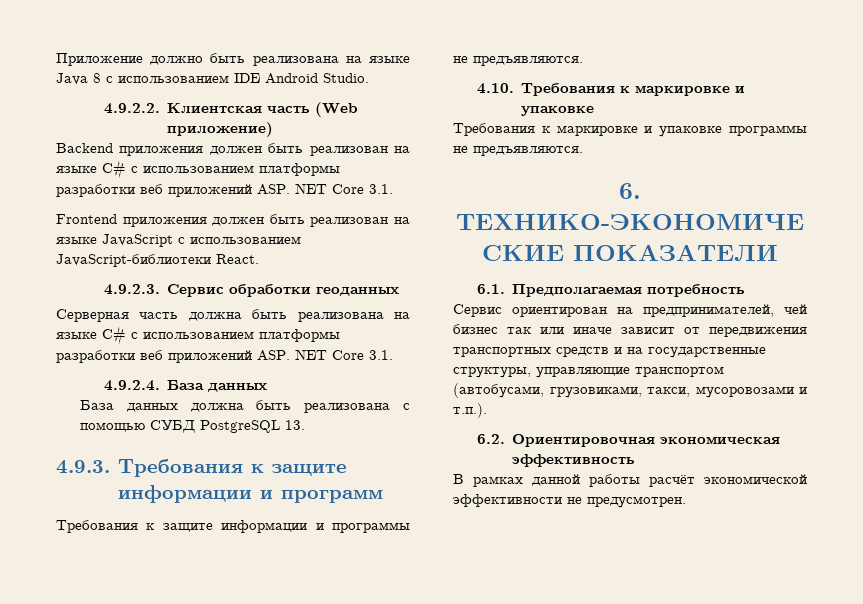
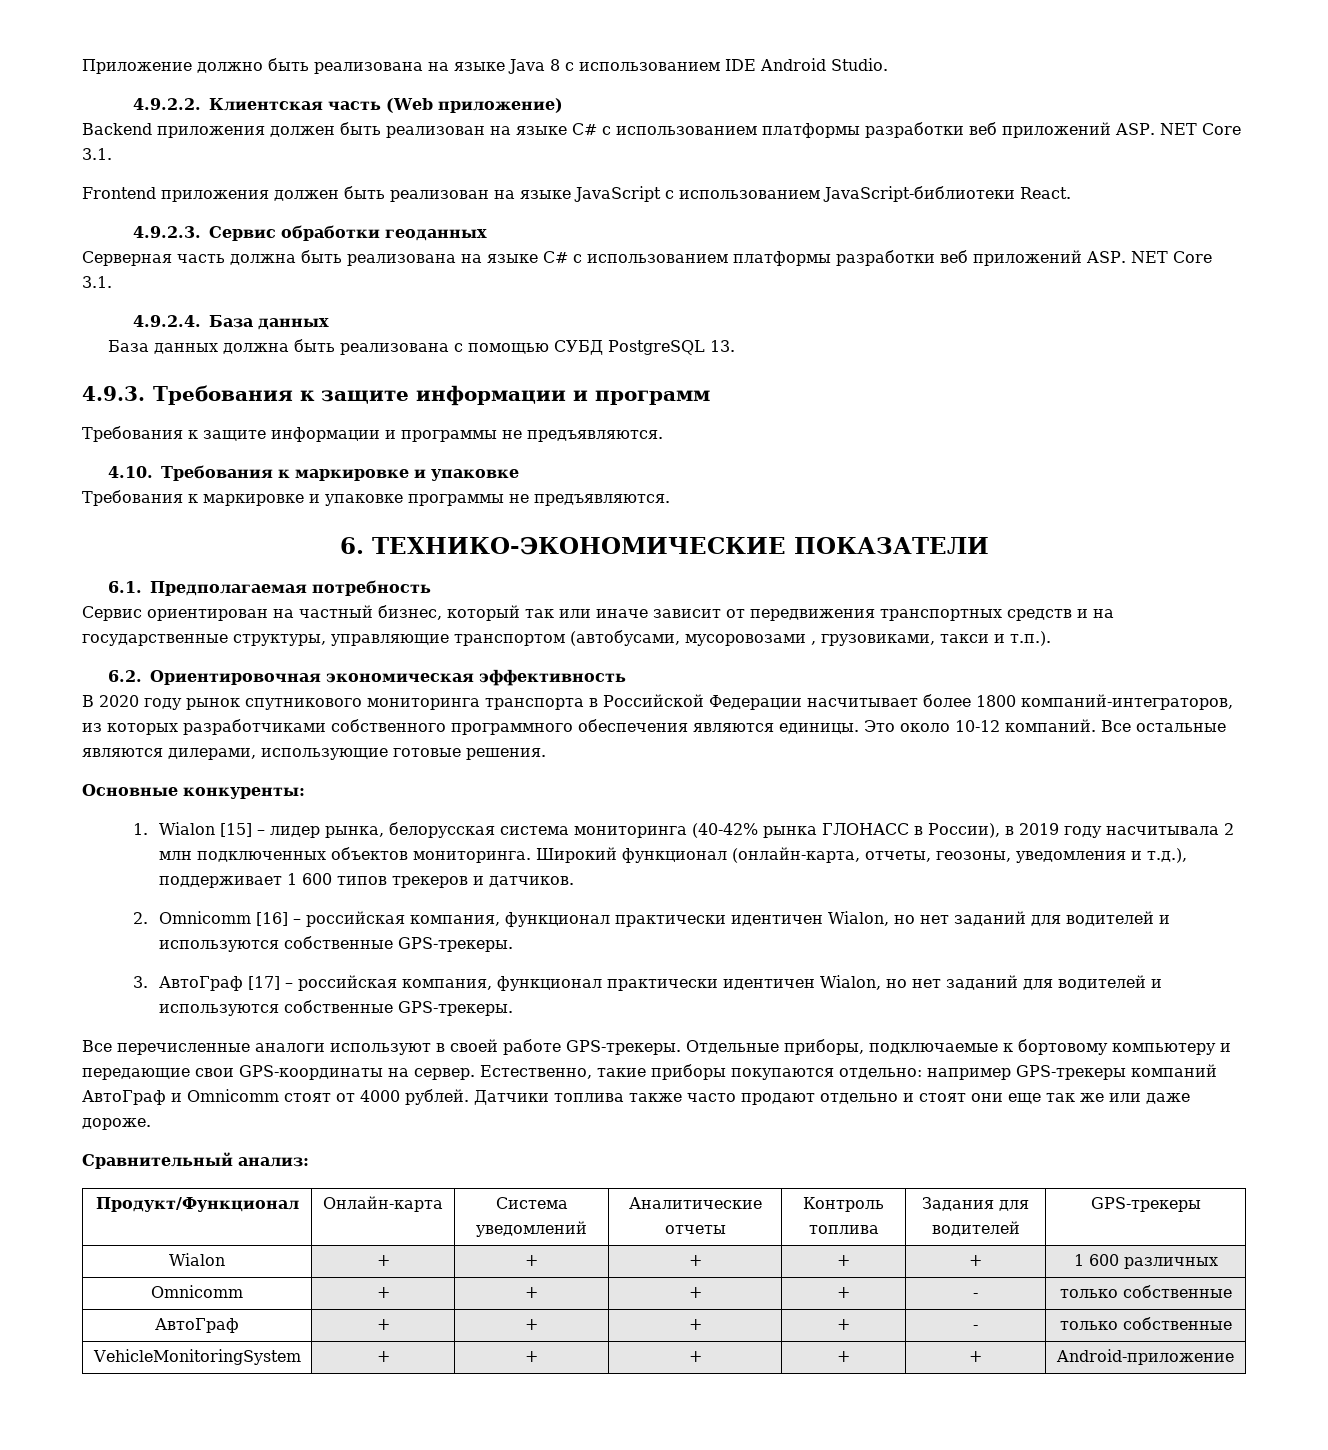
- Сервис ориентирован на предпринимателей, чей бизнес так или иначе зависит от передвижения транспортных средств и на государственные структуры, управляющие транспортом (автобусами, грузовиками, такси, мусоровозами и т.п.).
+ Сервис ориентирован на частный бизнес, который так или иначе зависит от передвижения транспортных средств и на государственные структуры, управляющие транспортом (автобусами, мусоровозами , грузовиками, такси и т.п.).
- В рамках данной работы расчёт экономической эффективности не предусмотрен.
+ В 2020 году рынок спутникового мониторинга транспорта в Российской Федерации насчитывает более 1800 компаний-интеграторов, из которых разработчиками собственного программного обеспечения являются единицы. Это около 10-12 компаний. Все остальные являются дилерами, использующие готовые решения.
+ Основные конкуренты:
+ 1. Wialon [15] – лидер рынка, белорусская система мониторинга (40-42% рынка ГЛОНАСС в России), в 2019 году насчитывала 2 млн подключенных объектов мониторинга. Широкий функционал (онлайн-карта, отчеты, геозоны, уведомления и т.д.), поддерживает 1 600 типов трекеров и датчиков.
+ 2. Omnicomm [16] – российская компания, функционал практически идентичен Wialon, но нет заданий для водителей и используются собственные GPS-трекеры.
+ 3. АвтоГраф [17] – российская компания, функционал практически идентичен Wialon, но нет заданий для водителей и используются собственные GPS-трекеры.
+ Все перечисленные аналоги используют в своей работе GPS-трекеры. Отдельные приборы, подключаемые к бортовому компьютеру и передающие свои GPS-координаты на сервер. Естественно, такие приборы покупаются отдельно: например GPS-трекеры компаний АвтоГраф и Omnicomm стоят от 4000 рублей. Датчики топлива также часто продают отдельно и стоят они еще так же или даже дороже.
+ Сравнительный анализ:
+ Продукт/Функционал | Онлайн-карта | Система уведомлений | Аналитические отчеты | Контроль топлива | Задания для водителей | GPS-трекеры
+ Wialon | + | + | + | + | + | 1 600 различных
+ Omnicomm | + | + | + | + | - | только собственные
+ АвтоГраф | + | + | + | + | - | только собственные
+ VehicleMonitoringSystem | + | + | + | + | + | Android-приложение

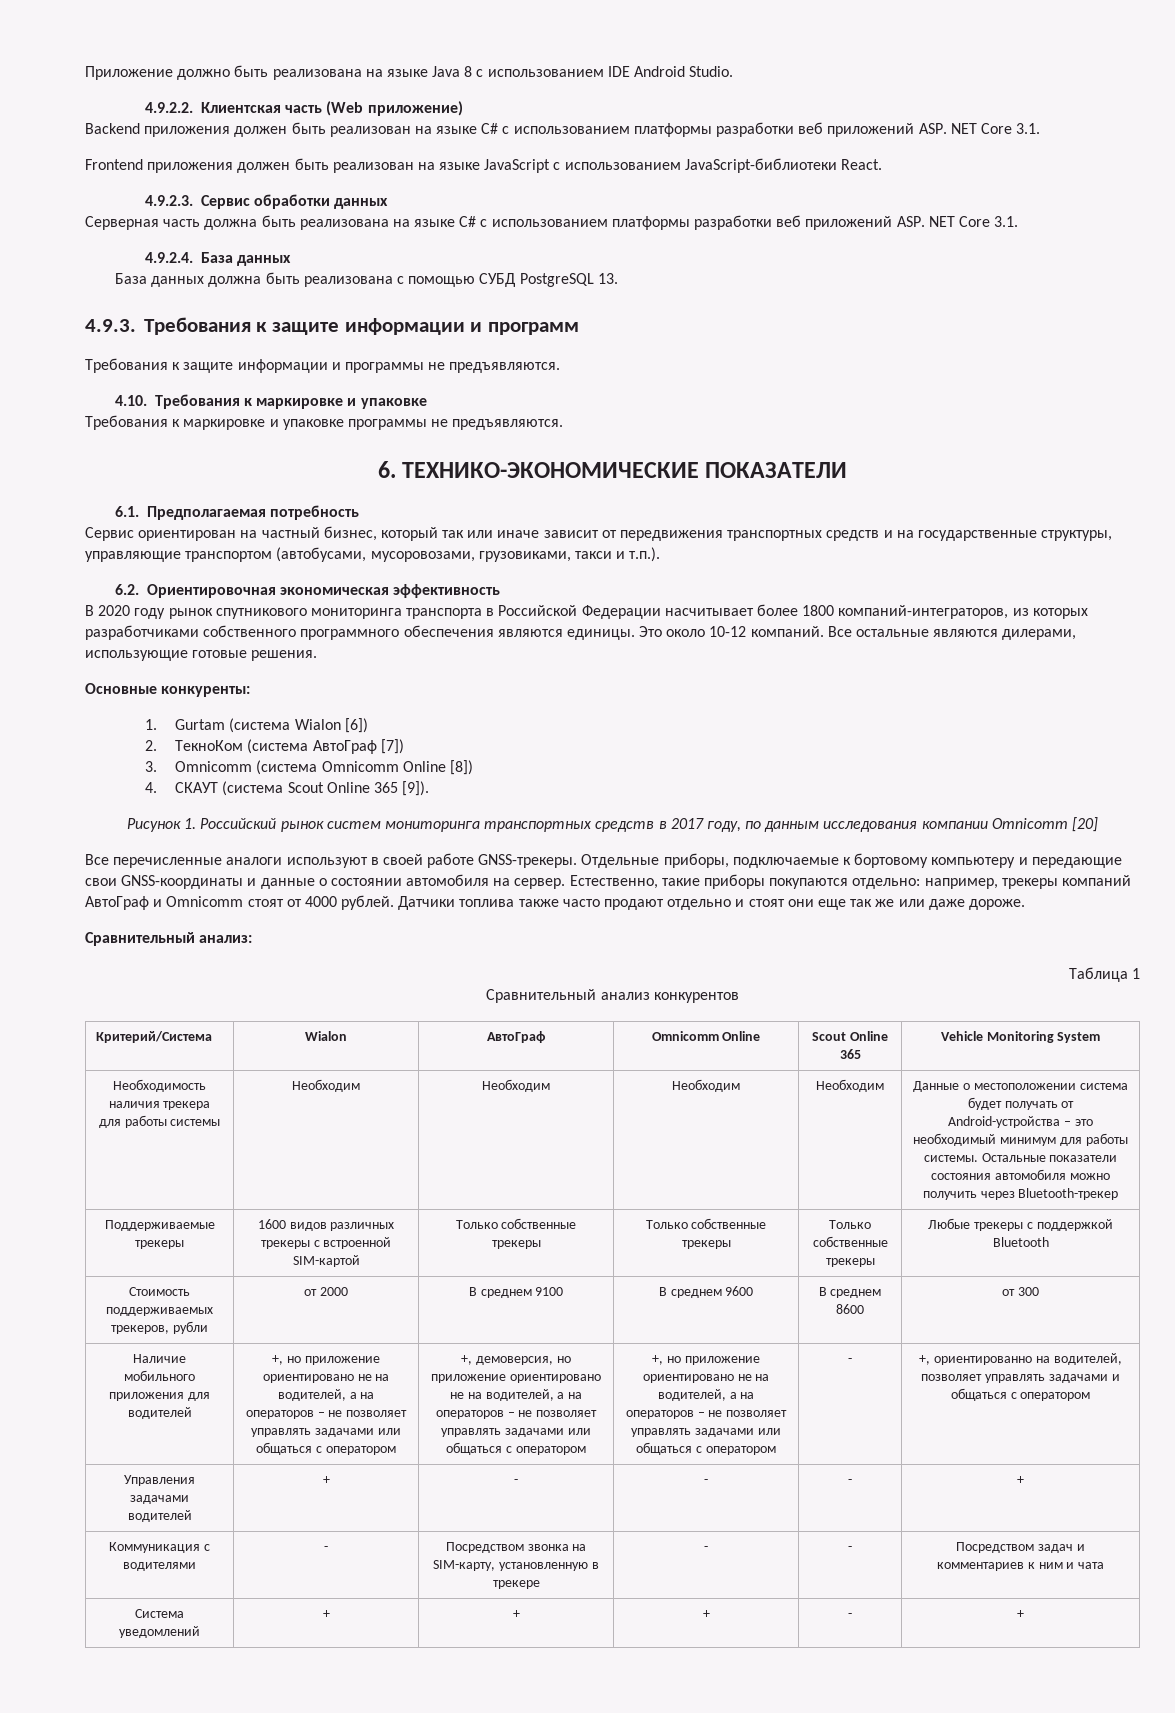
- 4.9.2.3. Сервис обработки геоданных
+ 4.9.2.3. Сервис обработки данных
- Сервис ориентирован на частный бизнес, который так или иначе зависит от передвижения транспортных средств и на государственные структуры, управляющие транспортом (автобусами, мусоровозами , грузовиками, такси и т.п.).
+ Сервис ориентирован на частный бизнес, который так или иначе зависит от передвижения транспортных средств и на государственные структуры, управляющие транспортом (автобусами, мусоровозами, грузовиками, такси и т.п.).
- 1. Wialon [15] – лидер рынка, белорусская система мониторинга (40-42% рынка ГЛОНАСС в России), в 2019 году насчитывала 2 млн подключенных объектов мониторинга. Широкий функционал (онлайн-карта, отчеты, геозоны, уведомления и т.д.), поддерживает 1 600 типов трекеров и датчиков.
- 2. Omnicomm [16] – российская компания, функционал практически идентичен Wialon, но нет заданий для водителей и используются собственные GPS-трекеры.
- 3. АвтоГраф [17] – российская компания, функционал практически идентичен Wialon, но нет заданий для водителей и используются собственные GPS-трекеры.
+ 1. Gurtam (система Wialon [6])
+ 2. ТекноКом (система АвтоГраф [7])
+ 3. Omnicomm (система Omnicomm Online [8])
+ 4. СКАУТ (система Scout Online 365 [9]).
+ Рисунок 1. Российский рынок систем мониторинга транспортных средств в 2017 году, по данным исследования компании Omnicomm [20]
- Все перечисленные аналоги используют в своей работе GPS-трекеры.
+ Все перечисленные аналоги используют в своей работе GNSS-трекеры.
- Отдельные приборы, подключаемые к бортовому компьютеру и передающие свои GPS-координаты на сервер.
+ Отдельные приборы, подключаемые к бортовому компьютеру и передающие свои GNSS-координаты и данные о состоянии автомобиля на сервер.
- Естественно, такие приборы покупаются отдельно: например GPS-трекеры компаний АвтоГраф и Omnicomm стоят от 4000 рублей.
+ Естественно, такие приборы покупаются отдельно: например, трекеры компаний АвтоГраф и Omnicomm стоят от 4000 рублей.
- Продукт/Функционал | Онлайн-карта | Система уведомлений | Аналитические отчеты | Контроль топлива | Задания для водителей | GPS-трекеры
- Wialon | + | + | + | + | + | 1 600 различных
- Omnicomm | + | + | + | + | - | только собственные
- АвтоГраф | + | + | + | + | - | только собственные
- VehicleMonitoringSystem | + | + | + | + | + | Android-приложение
+ Таблица 1
+ Сравнительный анализ конкурентов
+ Критерий/Система | Wialon | АвтоГраф | Omnicomm Online | Scout Online 365 | Vehicle Monitoring System
+ Необходимость наличия трекера для работы системы | Необходим | Необходим | Необходим | Необходим | Данные о местоположении система будет получать от Android-устройства – это необходимый минимум для работы системы. Остальные показатели состояния автомобиля можно получить через Bluetooth-трекер
+ Поддерживаемые трекеры | 1600 видов различных трекеры с встроенной SIM-картой | Только собственные трекеры | Только собственные трекеры | Только собственные трекеры | Любые трекеры с поддержкой Bluetooth
+ Стоимость поддерживаемых трекеров, рубли | от 2000 | В среднем 9100 | В среднем 9600 | В среднем 8600 | от 300
+ Наличие мобильного приложения для водителей | +, но приложение ориентировано не на водителей, а на операторов – не позволяет управлять задачами или общаться с оператором | +, демоверсия, но приложение ориентировано не на водителей, а на операторов – не позволяет управлять задачами или общаться с оператором | +, но приложение ориентировано не на водителей, а на операторов – не позволяет управлять задачами или общаться с оператором | - | +, ориентированно на водителей, позволяет управлять задачами и общаться с оператором
+ Управления задачами водителей | + | - | - | - | +
+ Коммуникация с водителями | - | Посредством звонка на SIM-карту, установленную в трекере | - | - | Посредством задач и комментариев к ним и чата
+ Система уведомлений | + | + | + | - | +

